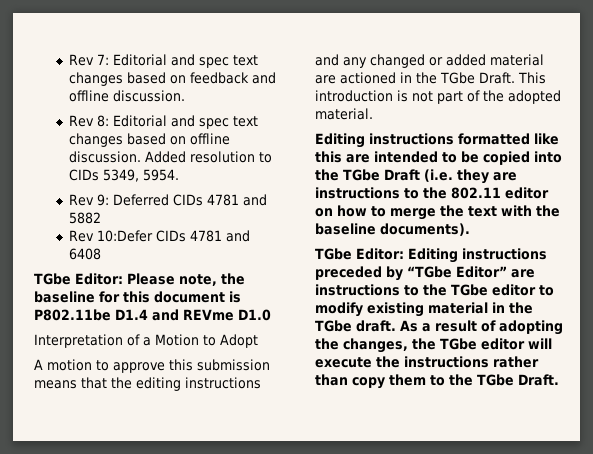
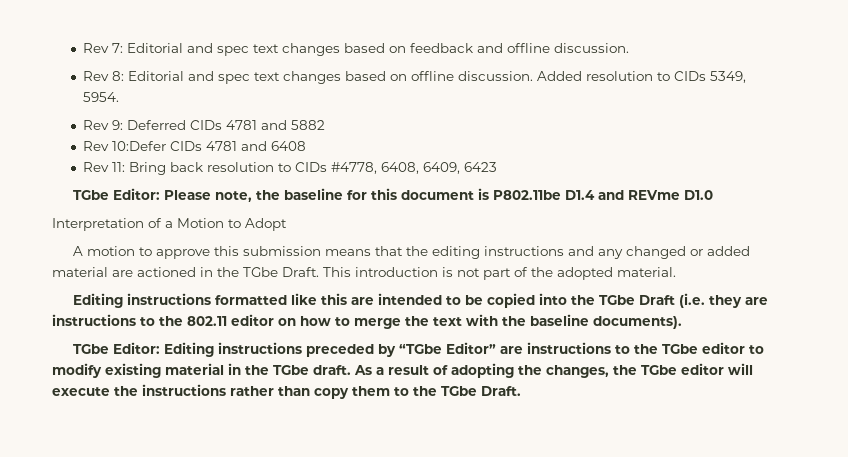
+ Rev 11: Bring back resolution to CIDs #4778, 6408, 6409, 6423

